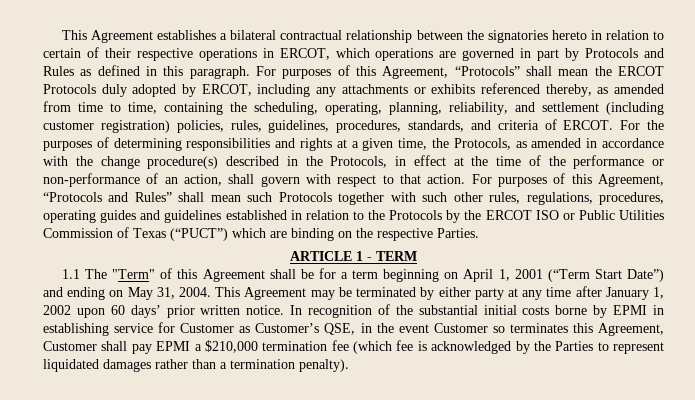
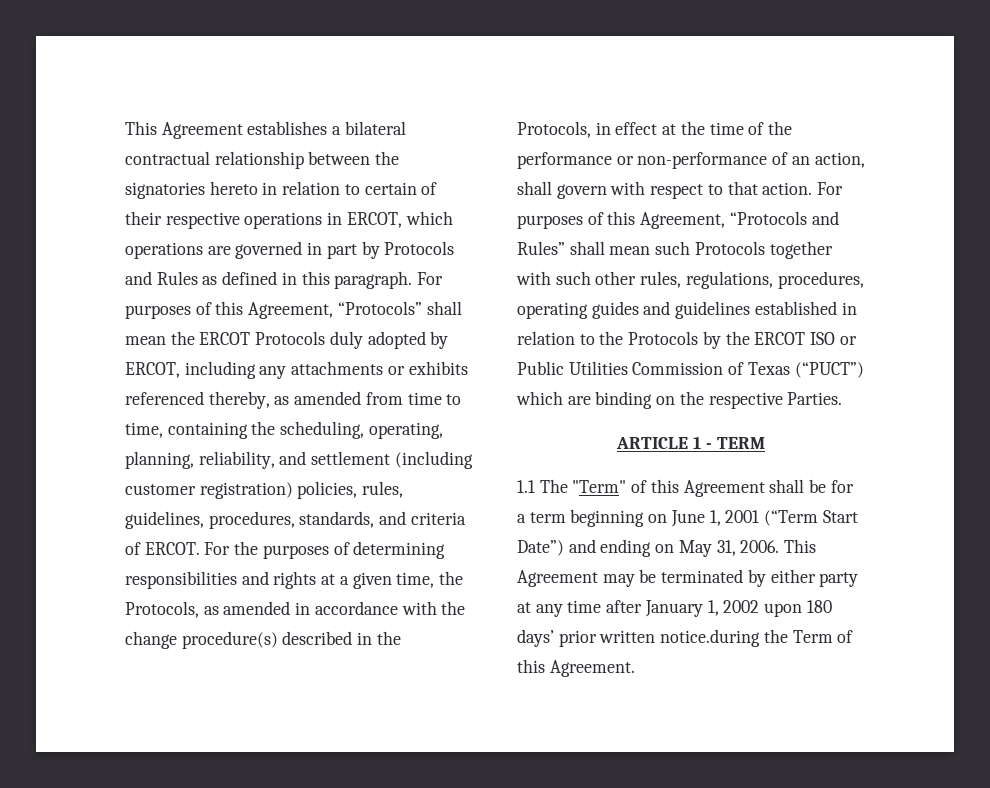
- 1.1 The "Term" of this Agreement shall be for a term beginning on April 1, 2001 (“Term Start Date”) and ending on May 31, 2004.
+ 1.1 The "Term" of this Agreement shall be for a term beginning on June 1, 2001 (“Term Start Date”) and ending on May 31, 2006.
- This Agreement may be terminated by either party at any time after January 1, 2002 upon 60 days’ prior written notice. In recognition of the substantial initial costs borne by EPMI in establishing service for Customer as Customer’s QSE, in the event Customer so terminates this Agreement, Customer shall pay EPMI a $210,000 termination fee (which fee is acknowledged by the Parties to represent liquidated damages rather than a termination penalty).
+ This Agreement may be terminated by either party at any time after January 1, 2002 upon 180 days’ prior written notice.during the Term of this Agreement.

